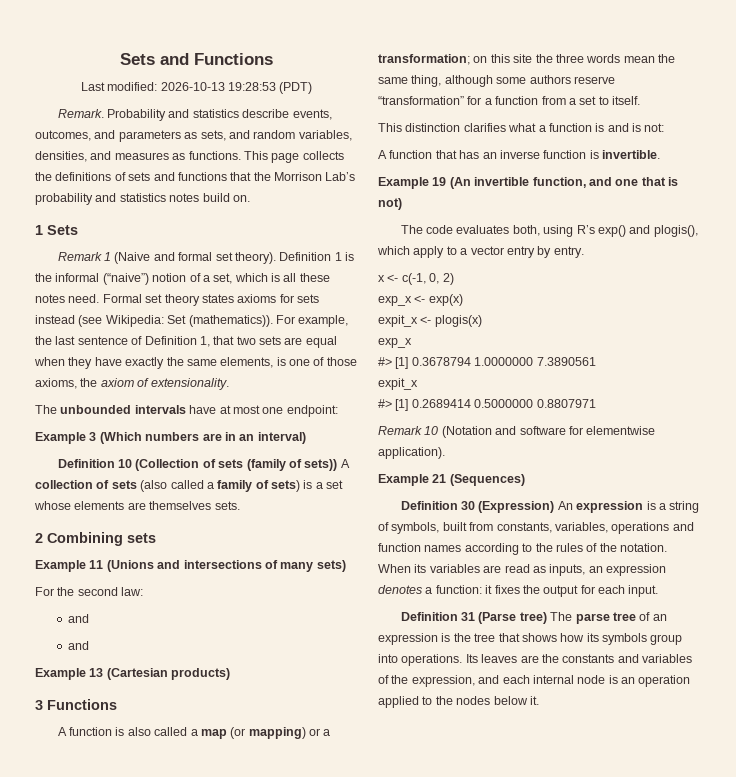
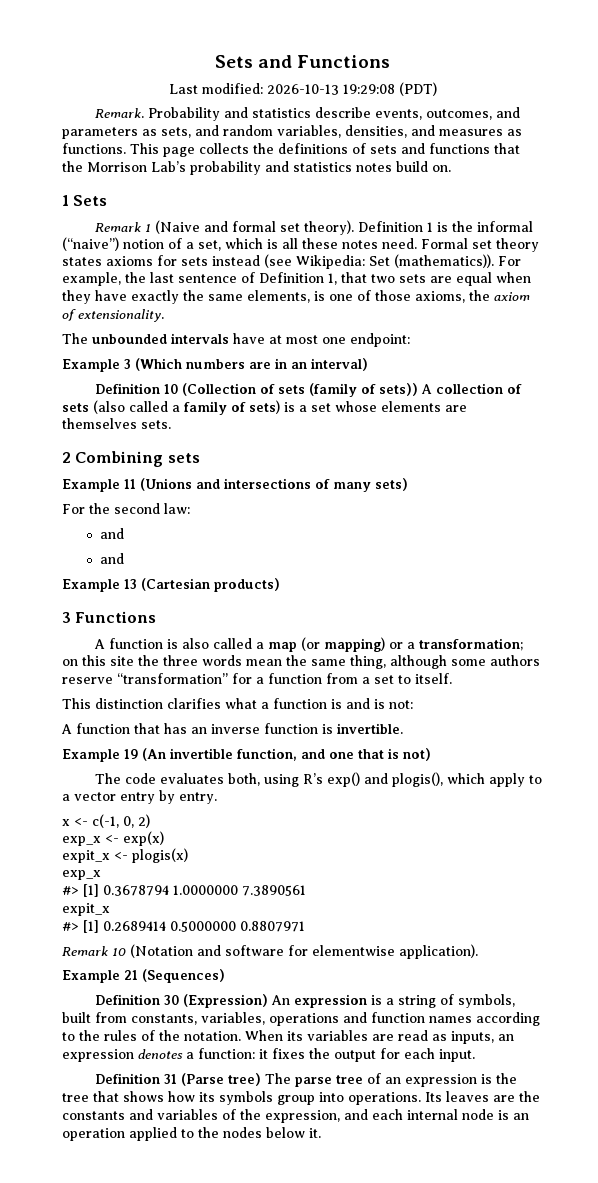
- Last modified: 2026-10-13 19:28:53 (PDT)
+ Last modified: 2026-10-13 19:29:08 (PDT)

